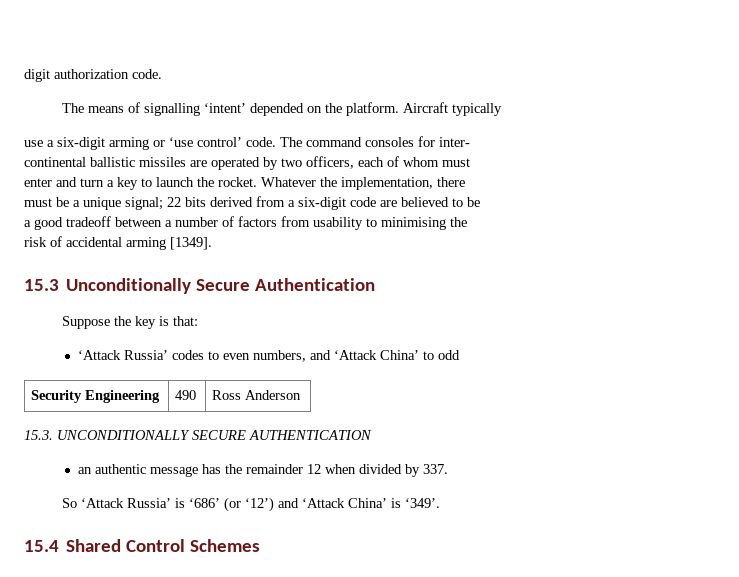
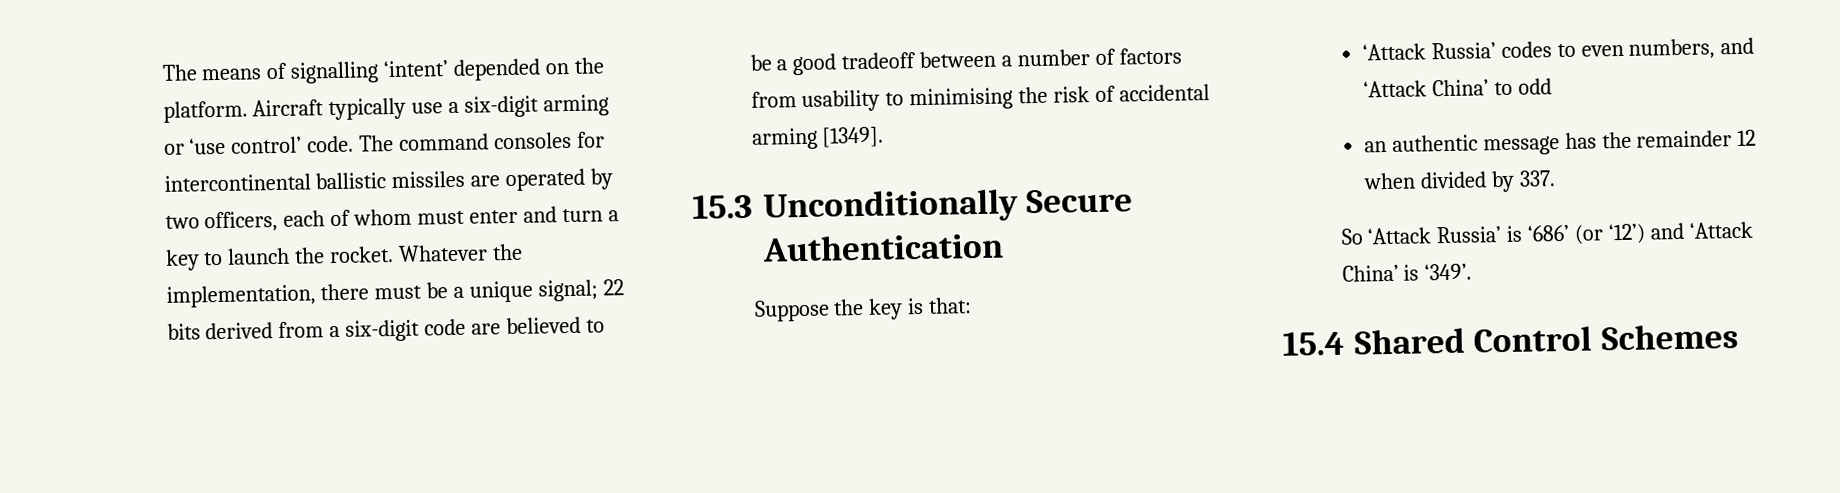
- digit authorization code.
- Aircraft typically
- use a six-digit arming or ‘use control’ code.
+ Aircraft typically use a six-digit arming or ‘use control’ code.
- The command consoles for inter-
- continental ballistic missiles are operated by two officers, each of whom must
- enter and turn a key to launch the rocket.
+ The command consoles for intercontinental ballistic missiles are operated by two officers, each of whom must enter and turn a key to launch the rocket.
- Whatever the implementation, there
- must be a unique signal; 22 bits derived from a six-digit code are believed to be
- a good tradeoff between a number of factors from usability to minimising the
- risk of accidental arming [1349].
+ Whatever the implementation, there must be a unique signal; 22 bits derived from a six-digit code are believed to be a good tradeoff between a number of factors from usability to minimising the risk of accidental arming [1349].
- Security Engineering | 490 | Ross Anderson
- 15.3. UNCONDITIONALLY SECURE AUTHENTICATION

